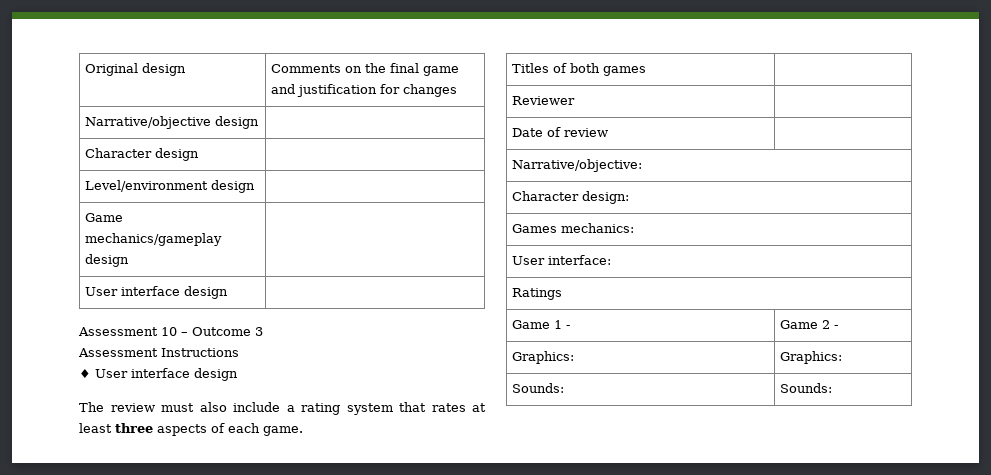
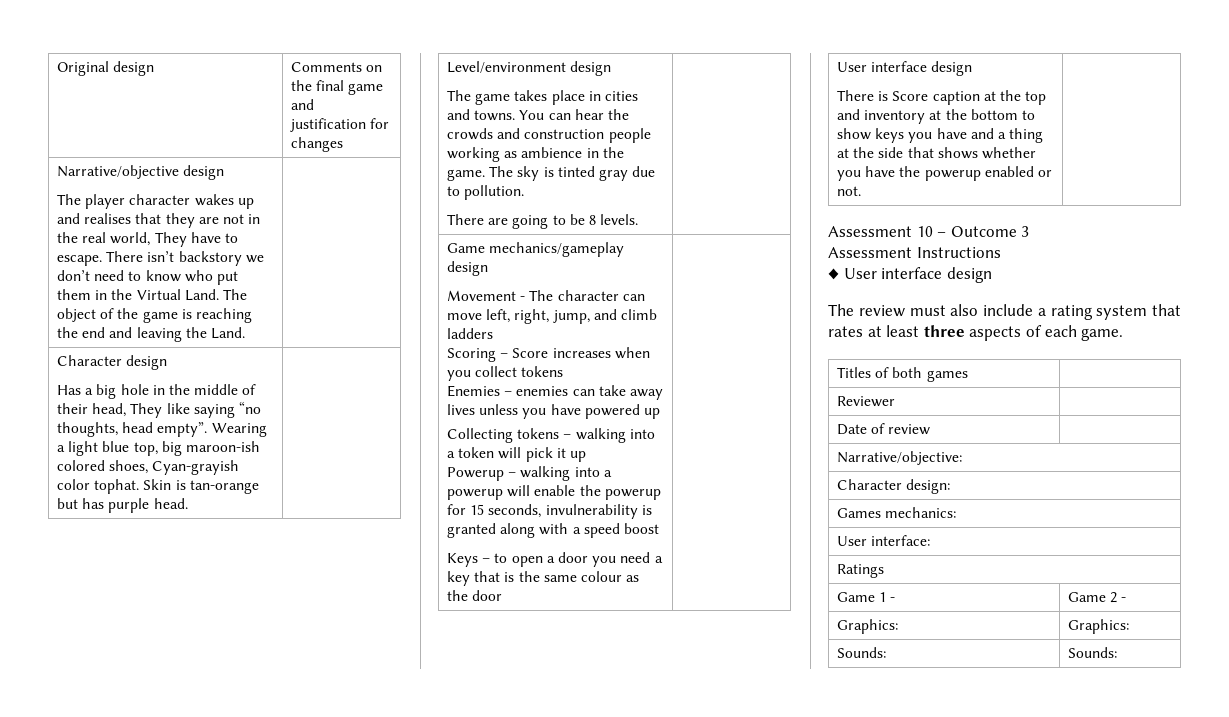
- Character design |
- Level/environment design |
- Game mechanics/gameplay design |
- User interface design |
+ The player character wakes up and realises that they are not in the real world, They have to escape. There isn’t backstory we don’t need to know who put them in the Virtual Land. The object of the game is reaching the end and leaving the Land. |
+ Character design
+ Has a big hole in the middle of their head, They like saying “no thoughts, head empty”. Wearing a light blue top, big maroon-ish colored shoes, Cyan-grayish color tophat. Skin is tan-orange but has purple head. |
+ Level/environment design
+ The game takes place in cities and towns. You can hear the crowds and construction people working as ambience in the game. The sky is tinted gray due to pollution.
+ There are going to be 8 levels. |
+ Game mechanics/gameplay design
+ Movement - The character can move left, right, jump, and climb ladders
+ Scoring – Score increases when you collect tokens
+ Enemies – enemies can take away lives unless you have powered up
+ Collecting tokens – walking into a token will pick it up
+ Powerup – walking into a powerup will enable the powerup for 15 seconds, invulnerability is granted along with a speed boost
+ Keys – to open a door you need a key that is the same colour as the door |
+ User interface design
+ There is Score caption at the top and inventory at the bottom to show keys you have and a thing at the side that shows whether you have the powerup enabled or not. |

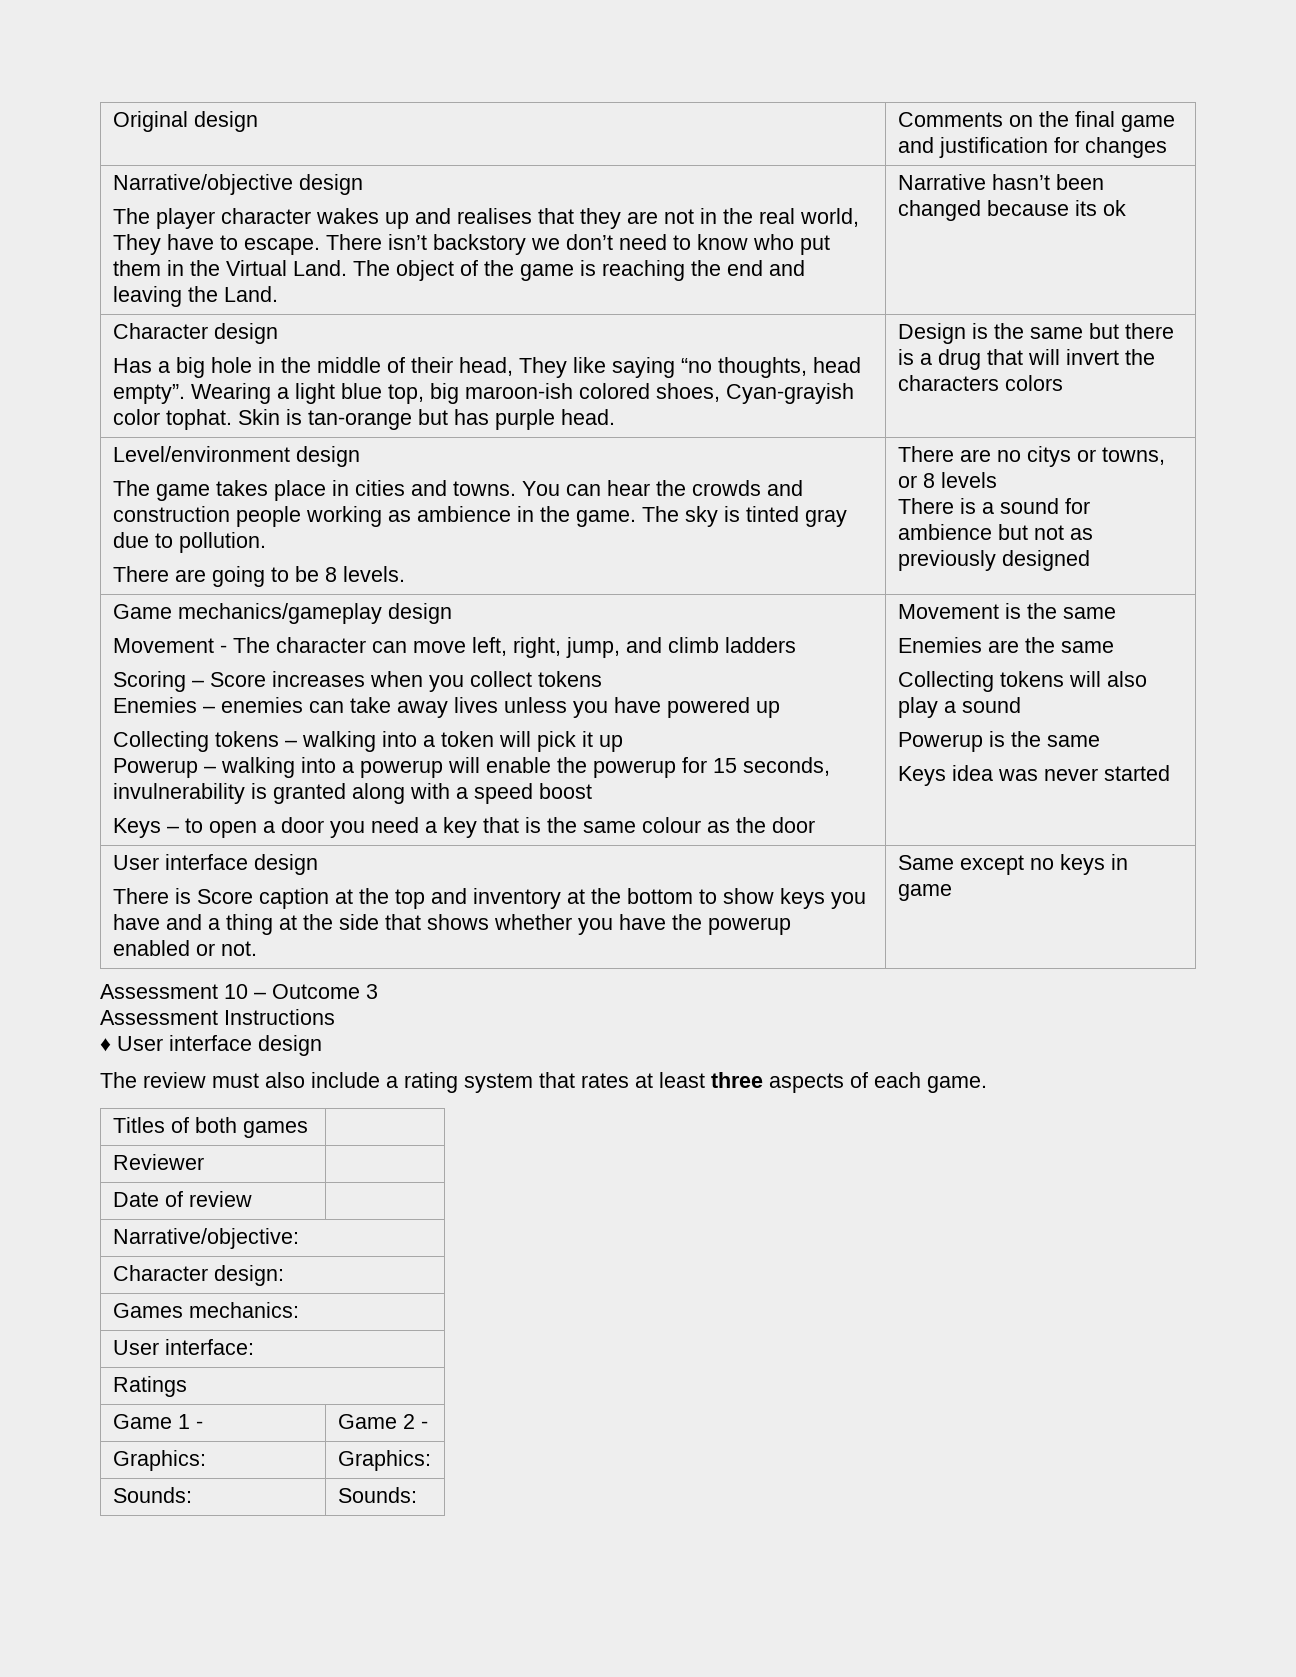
+ Narrative hasn’t been changed because its ok
+ Design is the same but there is a drug that will invert the characters colors
+ There are no citys or towns, or 8 levels
+ There is a sound for ambience but not as previously designed
+ Movement is the same
+ Enemies are the same
+ Collecting tokens will also play a sound
+ Powerup is the same
+ Keys idea was never started
+ Same except no keys in game

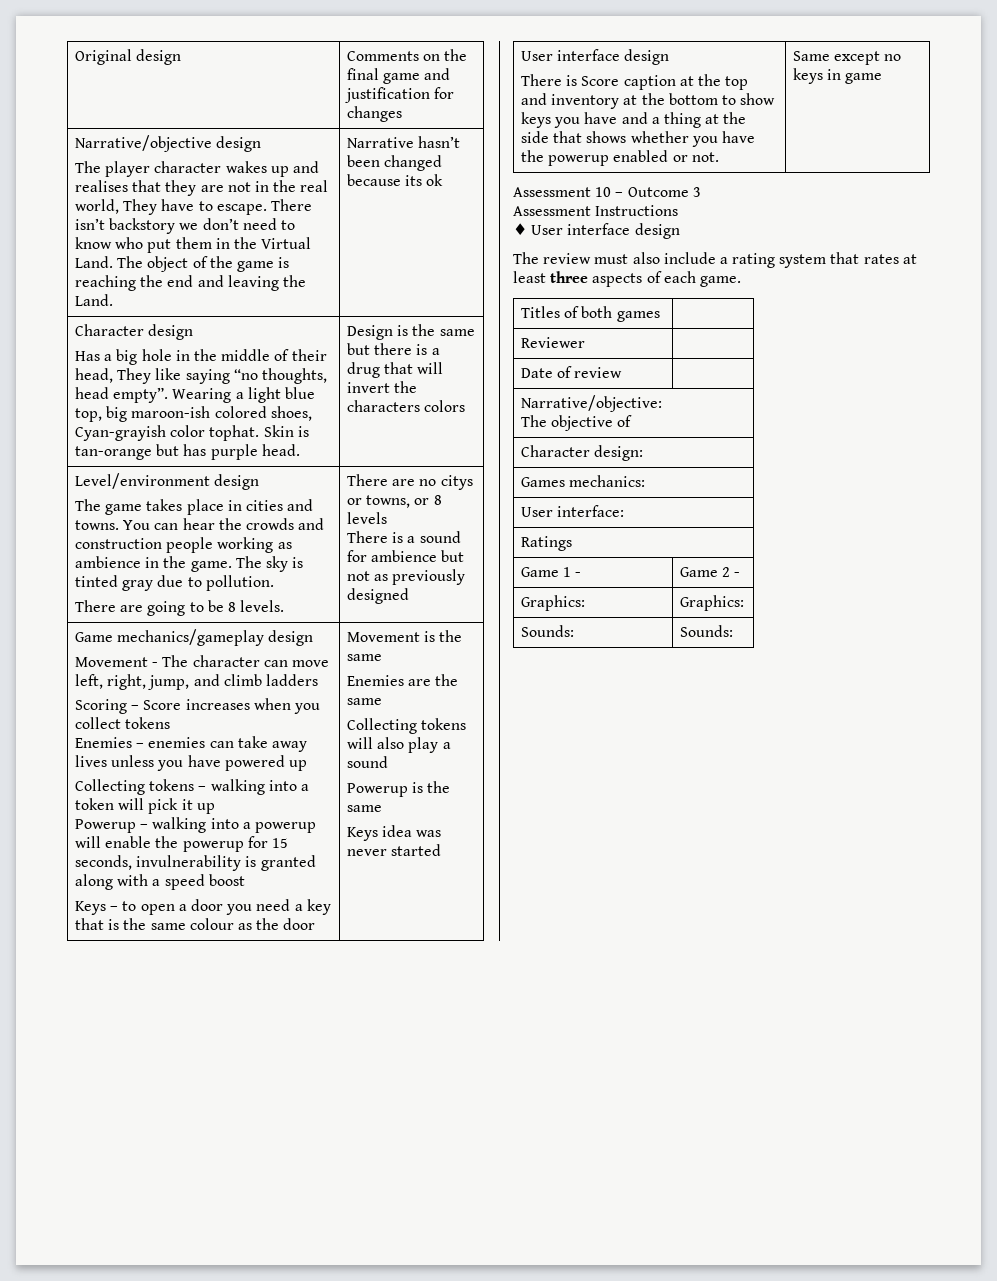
  Narrative/objective:
+ The objective of

